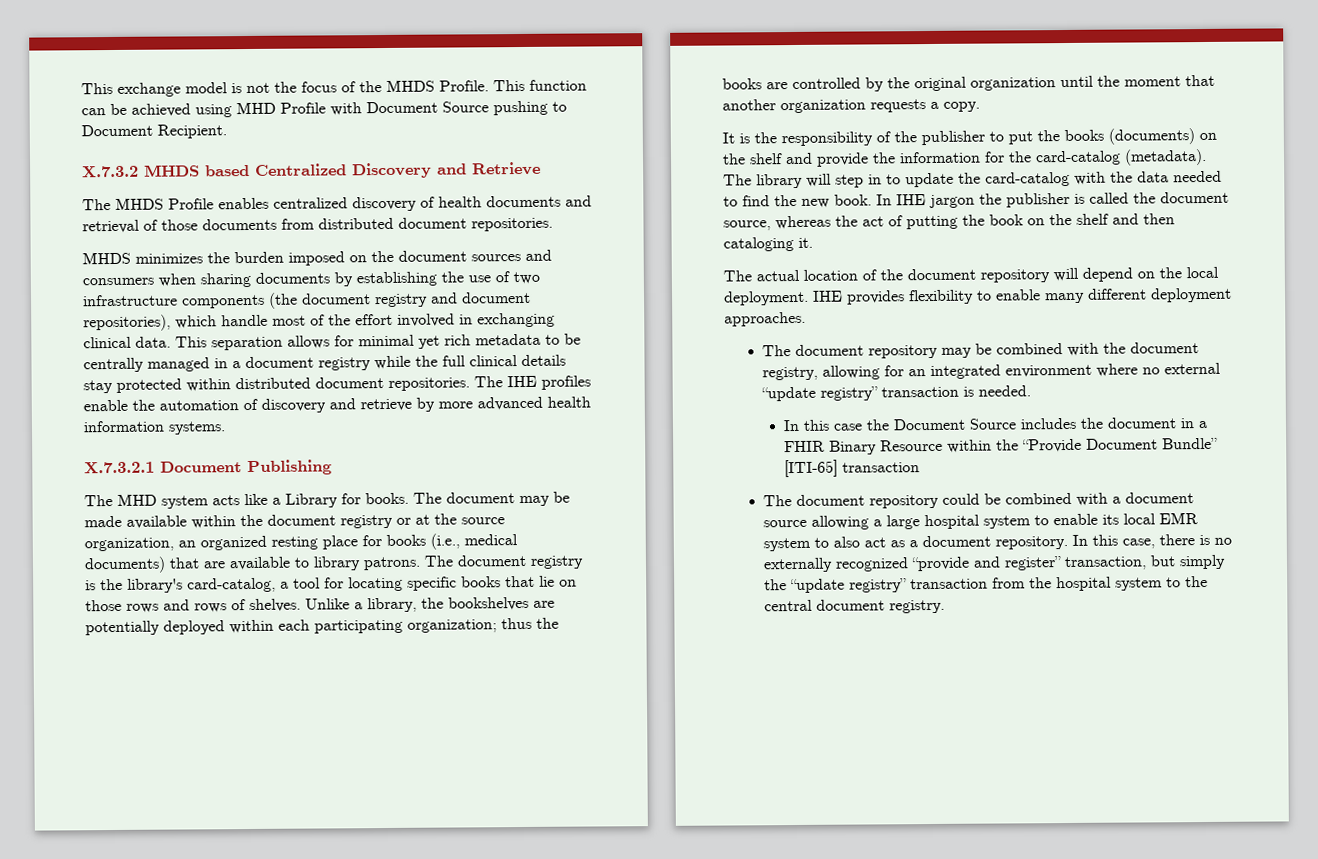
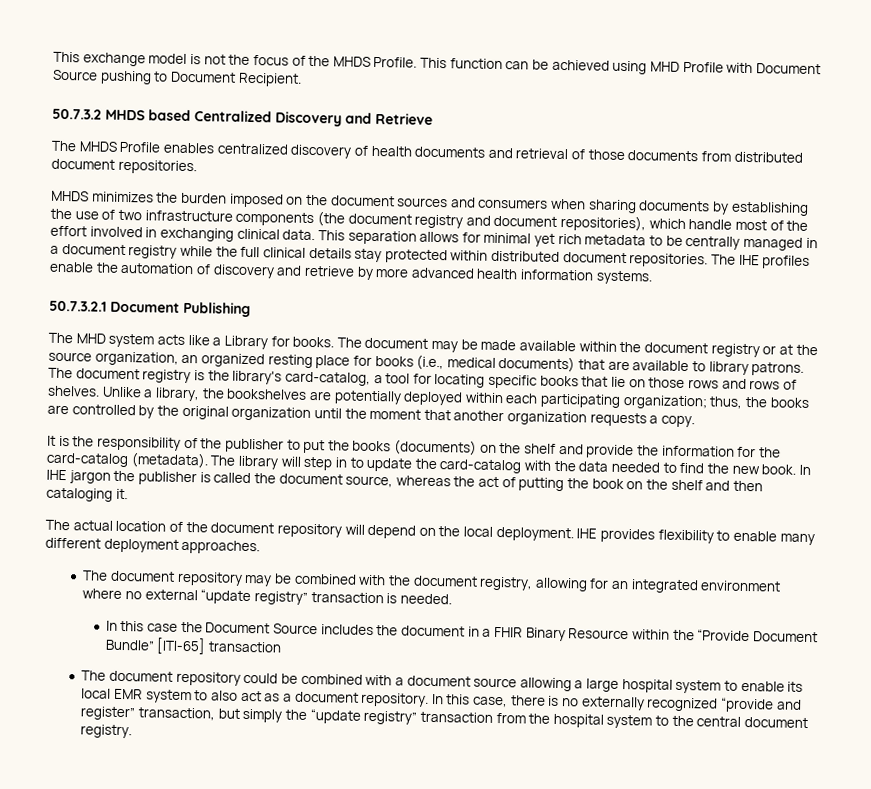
- X.7.3.2 MHDS based Centralized Discovery and Retrieve
+ 50.7.3.2 MHDS based Centralized Discovery and Retrieve
- X.7.3.2.1 Document Publishing
+ 50.7.3.2.1 Document Publishing
- Unlike a library, the bookshelves are potentially deployed within each participating organization; thus the books are controlled by the original organization until the moment that another organization requests a copy.
+ Unlike a library, the bookshelves are potentially deployed within each participating organization; thus, the books are controlled by the original organization until the moment that another organization requests a copy.

